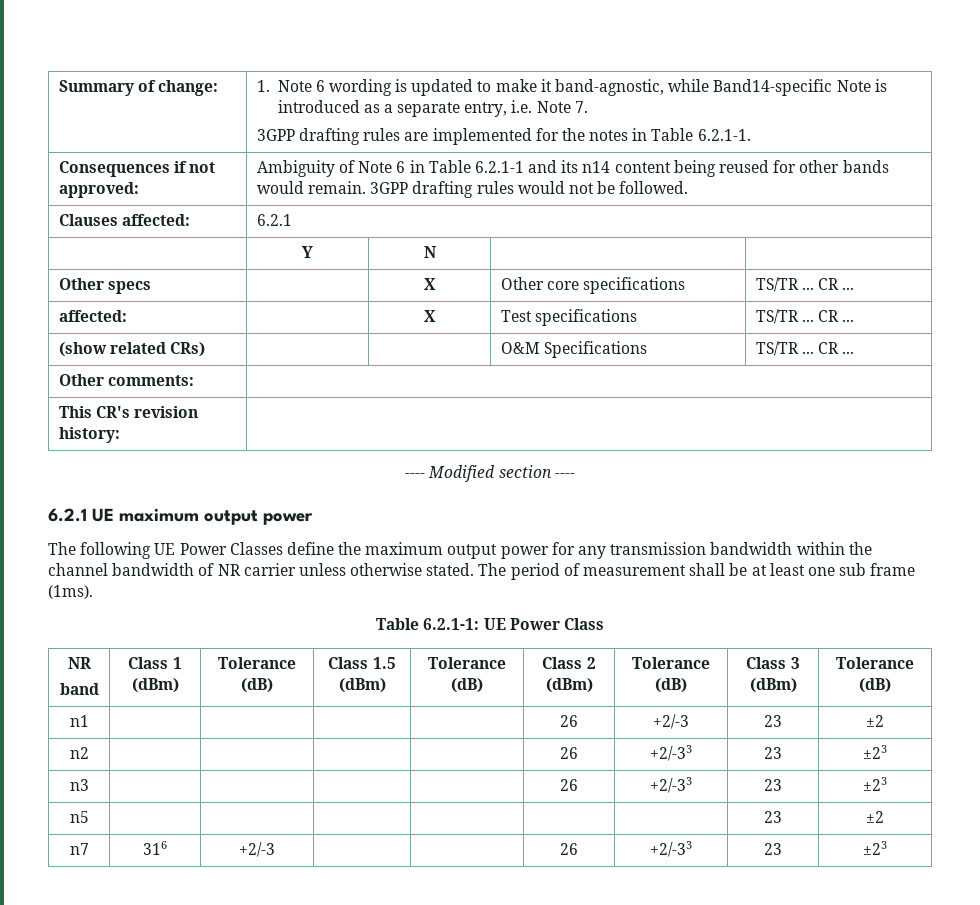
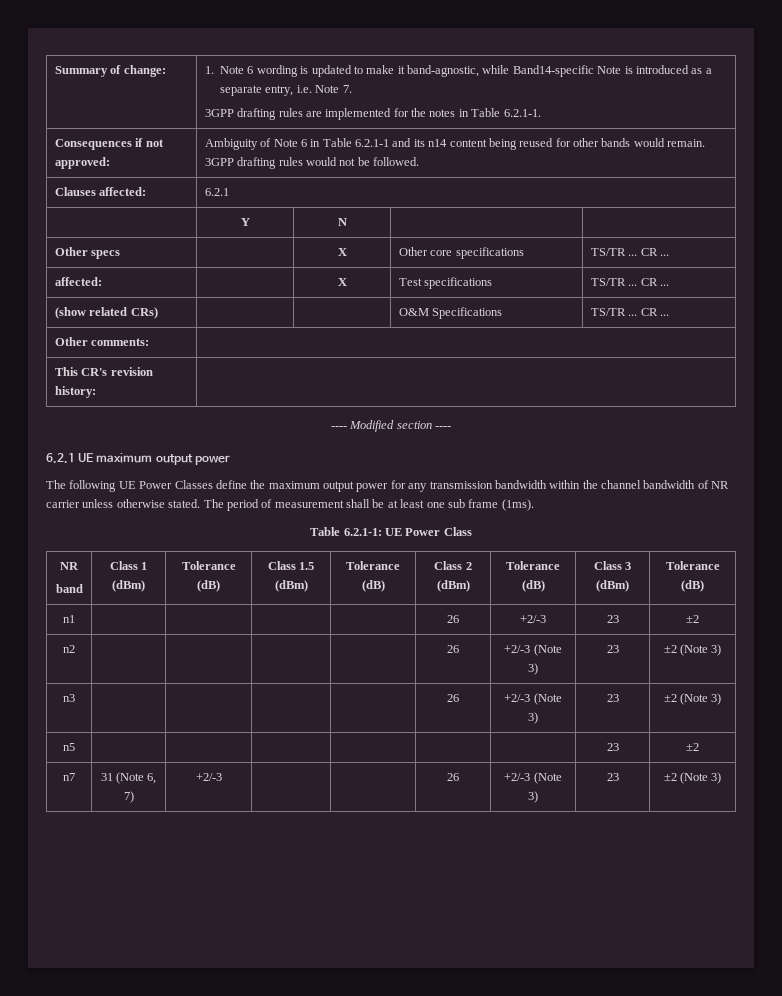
- n2 | | | | | 26 | +2/-33 | 23 | ±23
- n3 | | | | | 26 | +2/-33 | 23 | ±23
+ n2 | | | | | 26 | +2/-3 (Note 3) | 23 | ±2 (Note 3)
+ n3 | | | | | 26 | +2/-3 (Note 3) | 23 | ±2 (Note 3)
  n5 | | | | | | | 23 | ±2
- n7 | 316 | +2/-3 | | | 26 | +2/-33 | 23 | ±23
+ n7 | 31 (Note 6, 7) | +2/-3 | | | 26 | +2/-3 (Note 3) | 23 | ±2 (Note 3)

